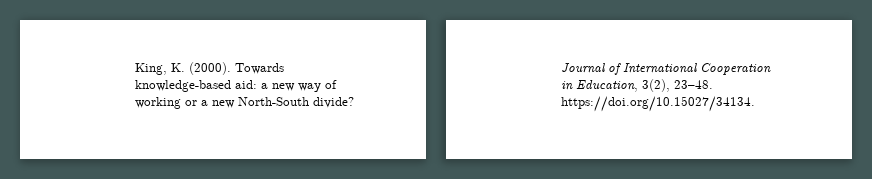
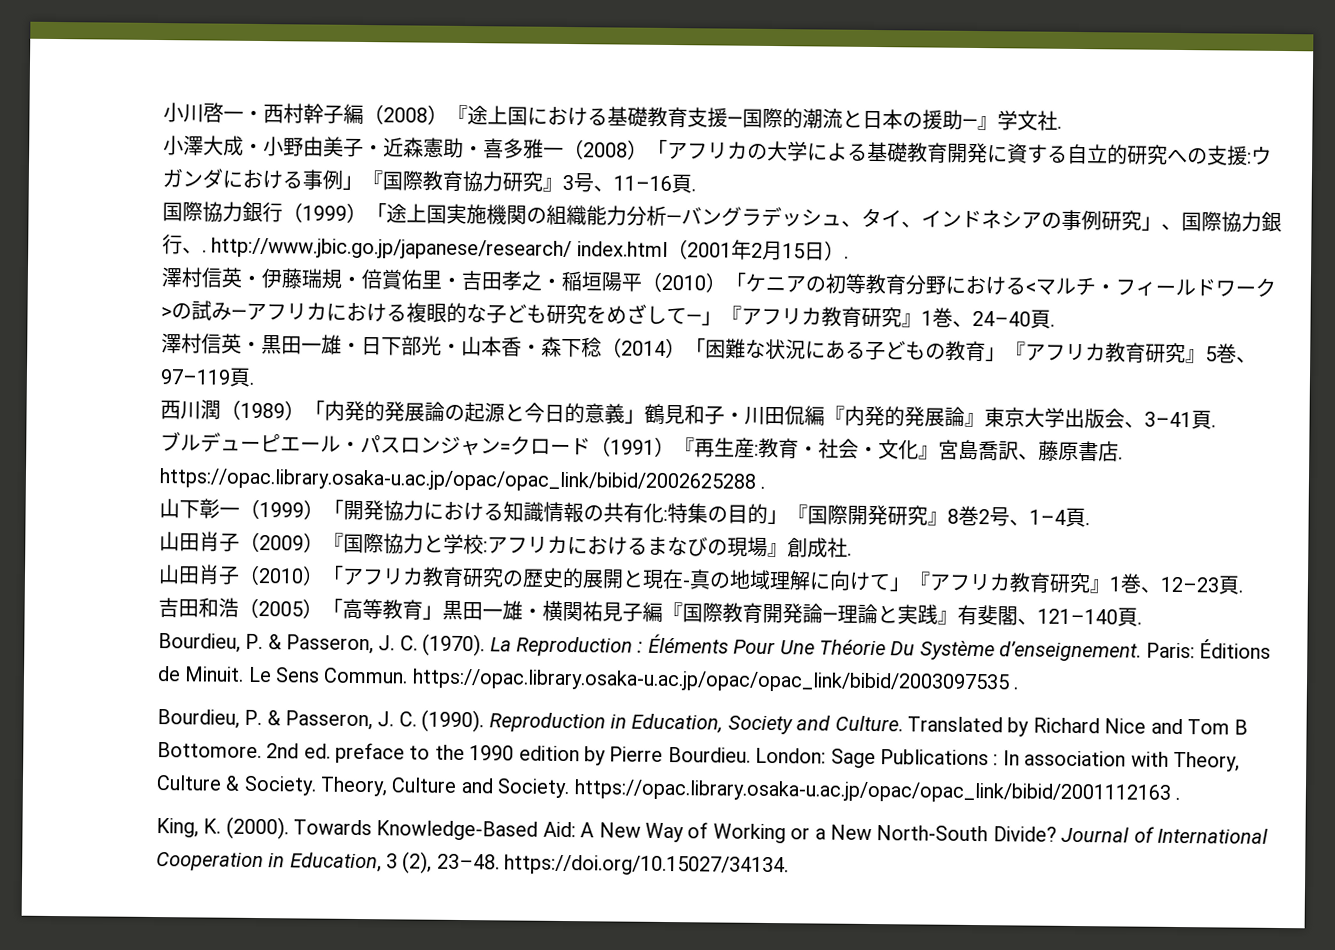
- King, K. (2000). Towards knowledge-based aid: a new way of working or a new North-South divide?
+ 小川啓一・西村幹子編（2008）『途上国における基礎教育支援―国際的潮流と日本の援助―』学文社.
+ 小澤大成・小野由美子・近森憲助・喜多雅一（2008）「アフリカの大学による基礎教育開発に資する自立的研究への支援:ウガンダにおける事例」『国際教育協力研究』3号、11–16頁.
+ 国際協力銀行（1999）「途上国実施機関の組織能力分析―バングラデッシュ、タイ、インドネシアの事例研究」、国際協力銀行、. http://www.jbic.go.jp/japanese/research/ index.html（2001年2月15日）.
+ 澤村信英・伊藤瑞規・倍賞佑里・吉田孝之・稲垣陽平（2010）「ケニアの初等教育分野における<マルチ・フィールドワーク>の試み―アフリカにおける複眼的な子ども研究をめざして―」『アフリカ教育研究』1巻、24–40頁.
+ 澤村信英・黒田一雄・日下部光・山本香・森下稔（2014）「困難な状況にある子どもの教育」『アフリカ教育研究』5巻、97–119頁.
+ 西川潤（1989）「内発的発展論の起源と今日的意義」鶴見和子・川田侃編『内発的発展論』東京大学出版会、3–41頁.
+ ブルデューピエール・パスロンジャン=クロード（1991）『再生産:教育・社会・文化』宮島喬訳、藤原書店. https://opac.library.osaka-u.ac.jp/opac/opac_link/bibid/2002625288 .
+ 山下彰一（1999）「開発協力における知識情報の共有化:特集の目的」『国際開発研究』8巻2号、1–4頁.
+ 山田肖子（2009）『国際協力と学校:アフリカにおけるまなびの現場』創成社.
+ 山田肖子（2010）「アフリカ教育研究の歴史的展開と現在-真の地域理解に向けて」『アフリカ教育研究』1巻、12–23頁.
+ 吉田和浩（2005）「高等教育」黒田一雄・横関祐見子編『国際教育開発論―理論と実践』有斐閣、121–140頁.
+ Bourdieu, P. & Passeron, J. C. (1970). La Reproduction : Éléments Pour Une Théorie Du Système d’enseignement. Paris: Éditions de Minuit. Le Sens Commun. https://opac.library.osaka-u.ac.jp/opac/opac_link/bibid/2003097535 .
+ Bourdieu, P. & Passeron, J. C. (1990). Reproduction in Education, Society and Culture. Translated by Richard Nice and Tom B Bottomore. 2nd ed. preface to the 1990 edition by Pierre Bourdieu. London: Sage Publications : In association with Theory, Culture & Society. Theory, Culture and Society. https://opac.library.osaka-u.ac.jp/opac/opac_link/bibid/2001112163 .
+ King, K. (2000). Towards Knowledge-Based Aid: A New Way of Working or a New North-South Divide?
- Journal of International Cooperation in Education, 3(2), 23–48. https://doi.org/10.15027/34134.
+ Journal of International Cooperation in Education, 3 (2), 23–48. https://doi.org/10.15027/34134.

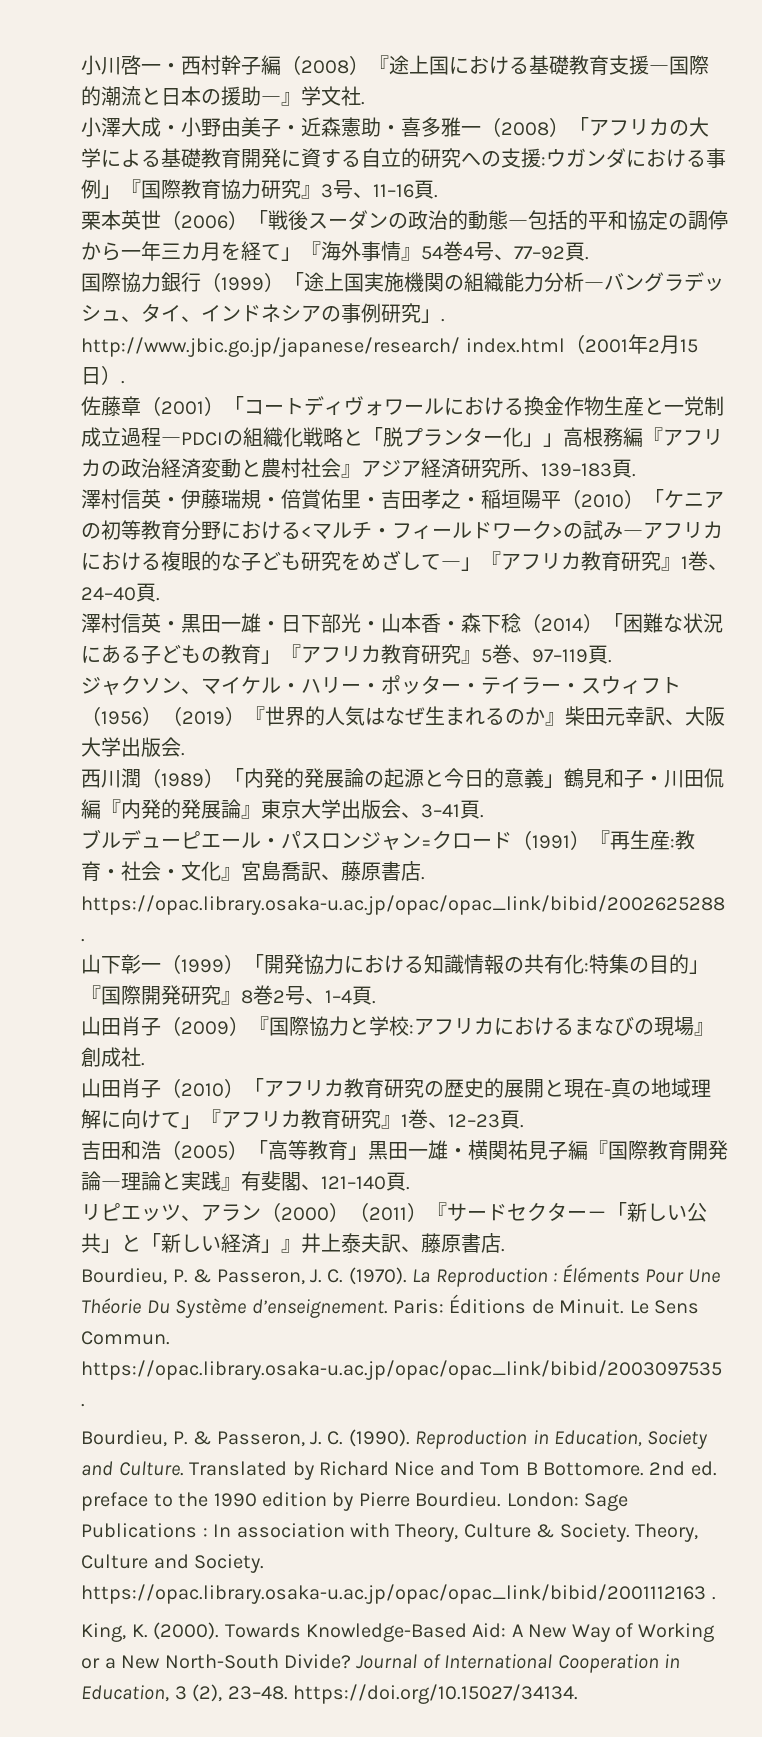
+ 栗本英世（2006）「戦後スーダンの政治的動態―包括的平和協定の調停から一年三カ月を経て」『海外事情』54巻4号、77–92頁.
- 国際協力銀行（1999）「途上国実施機関の組織能力分析―バングラデッシュ、タイ、インドネシアの事例研究」、国際協力銀行、. http://www.jbic.go.jp/japanese/research/ index.html（2001年2月15日）.
+ 国際協力銀行（1999）「途上国実施機関の組織能力分析―バングラデッシュ、タイ、インドネシアの事例研究」. http://www.jbic.go.jp/japanese/research/ index.html（2001年2月15日）.
+ 佐藤章（2001）「コートディヴォワールにおける換金作物生産と一党制成立過程―PDCIの組織化戦略と「脱プランター化」」高根務編『アフリカの政治経済変動と農村社会』アジア経済研究所、139–183頁.
+ ジャクソン、マイケル・ハリー・ポッター・テイラー・スウィフト（1956）（2019）『世界的人気はなぜ生まれるのか』柴田元幸訳、大阪大学出版会.
+ リピエッツ、アラン（2000）（2011）『サードセクター－「新しい公共」と「新しい経済」』井上泰夫訳、藤原書店.

